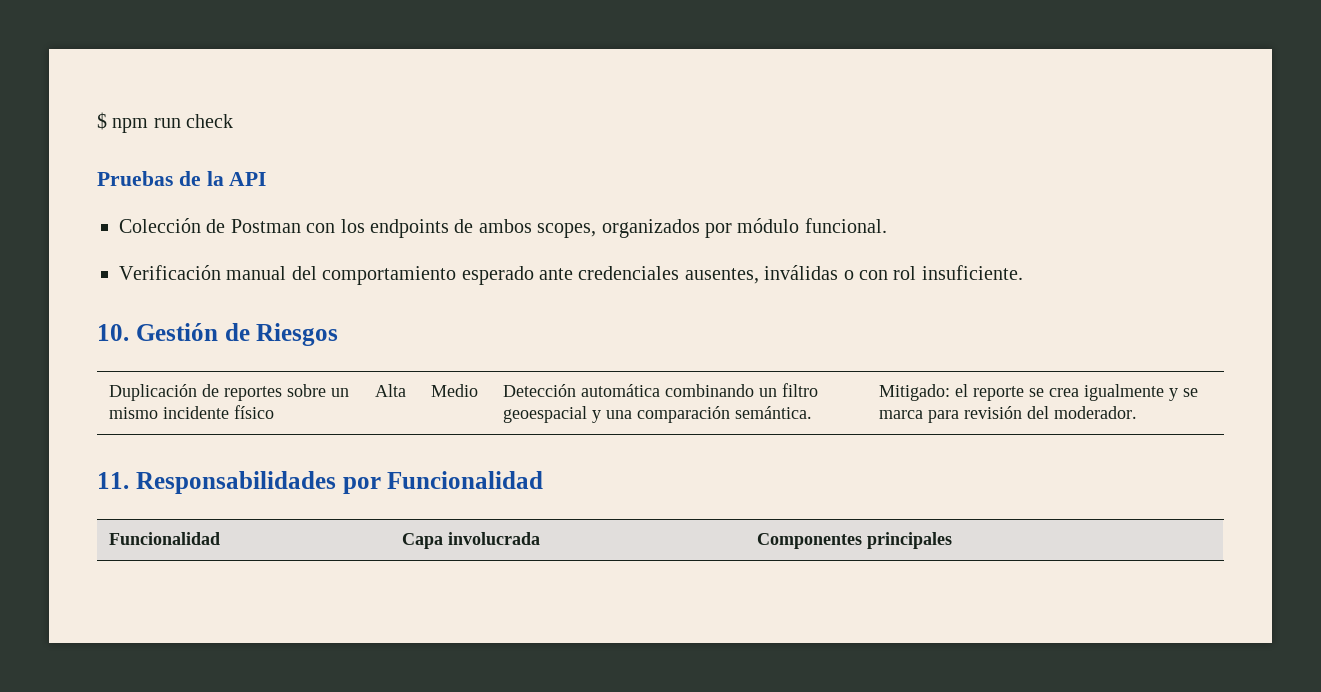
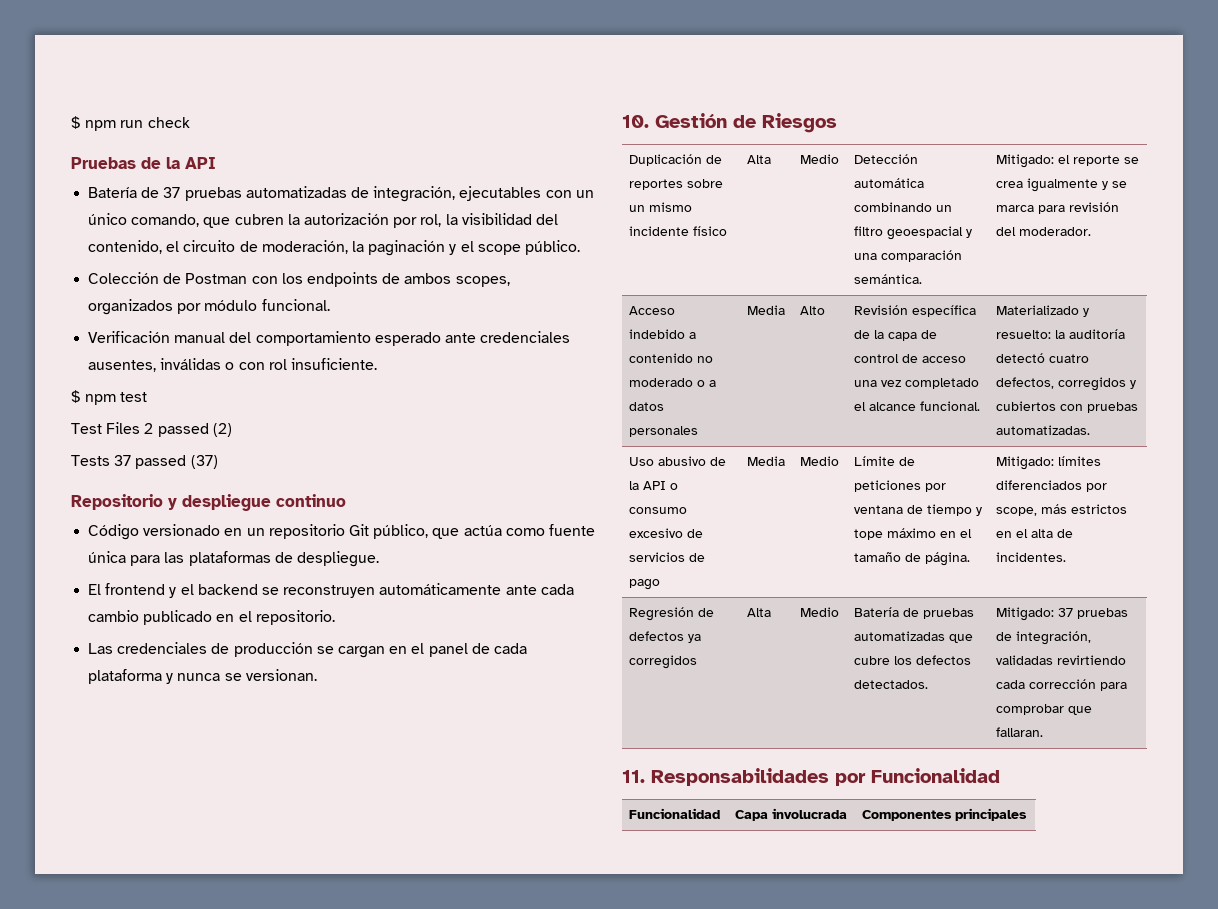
+ Batería de 37 pruebas automatizadas de integración, ejecutables con un único comando, que cubren la autorización por rol, la visibilidad del contenido, el circuito de moderación, la paginación y el scope público.
+ $ npm test
+ Test Files 2 passed (2)
+ Tests 37 passed (37)
+ Repositorio y despliegue continuo
+ Código versionado en un repositorio Git público, que actúa como fuente única para las plataformas de despliegue.
+ El frontend y el backend se reconstruyen automáticamente ante cada cambio publicado en el repositorio.
+ Las credenciales de producción se cargan en el panel de cada plataforma y nunca se versionan.
+ Acceso indebido a contenido no moderado o a datos personales | Media | Alto | Revisión específica de la capa de control de acceso una vez completado el alcance funcional. | Materializado y resuelto: la auditoría detectó cuatro defectos, corregidos y cubiertos con pruebas automatizadas.
+ Uso abusivo de la API o consumo excesivo de servicios de pago | Media | Medio | Límite de peticiones por ventana de tiempo y tope máximo en el tamaño de página. | Mitigado: límites diferenciados por scope, más estrictos en el alta de incidentes.
+ Regresión de defectos ya corregidos | Alta | Medio | Batería de pruebas automatizadas que cubre los defectos detectados. | Mitigado: 37 pruebas de integración, validadas revirtiendo cada corrección para comprobar que fallaran.

